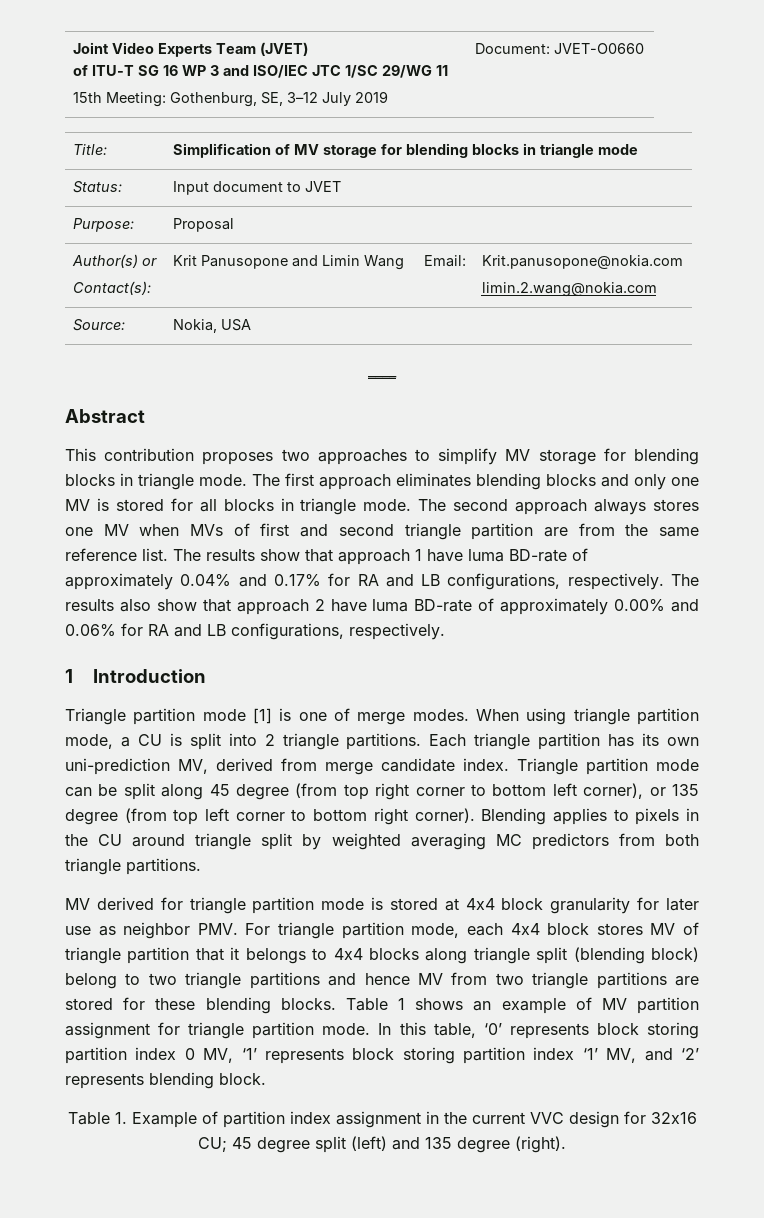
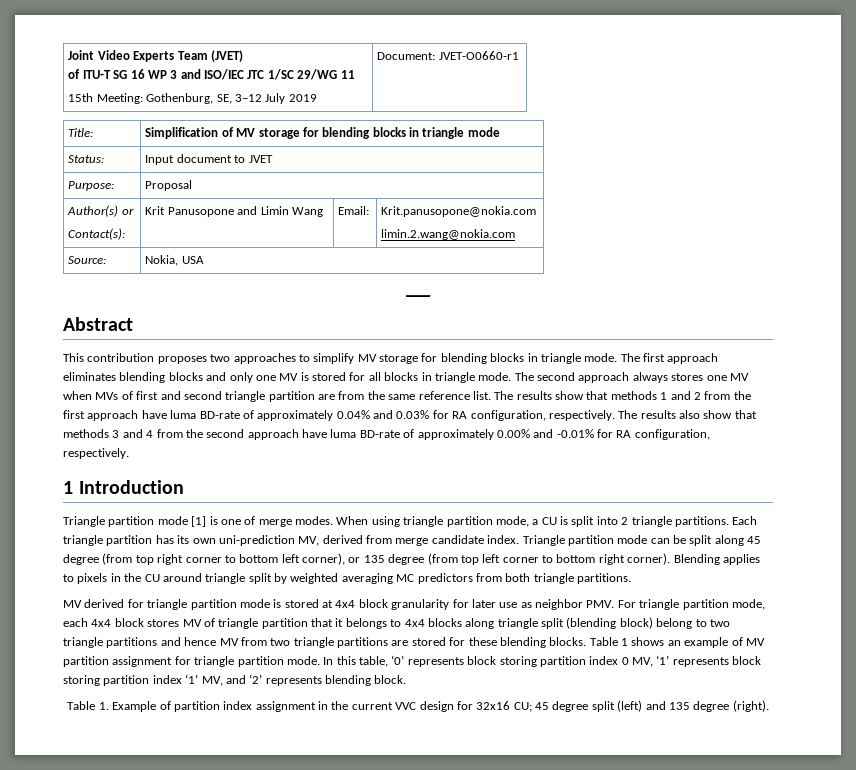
  Joint Video Experts Team (JVET)
  of ITU-T SG 16 WP 3 and ISO/IEC JTC 1/SC 29/WG 11
- 15th Meeting: Gothenburg, SE, 3–12 July 2019 | Document: JVET-O0660
+ 15th Meeting: Gothenburg, SE, 3–12 July 2019 | Document: JVET-O0660-r1
- The results show that approach 1 have luma BD-rate of approximately 0.04% and 0.17% for RA and LB configurations, respectively.
+ The results show that methods 1 and 2 from the first approach have luma BD-rate of approximately 0.04% and 0.03% for RA configuration, respectively.
- The results also show that approach 2 have luma BD-rate of approximately 0.00% and 0.06% for RA and LB configurations, respectively.
+ The results also show that methods 3 and 4 from the second approach have luma BD-rate of approximately 0.00% and -0.01% for RA configuration, respectively.

